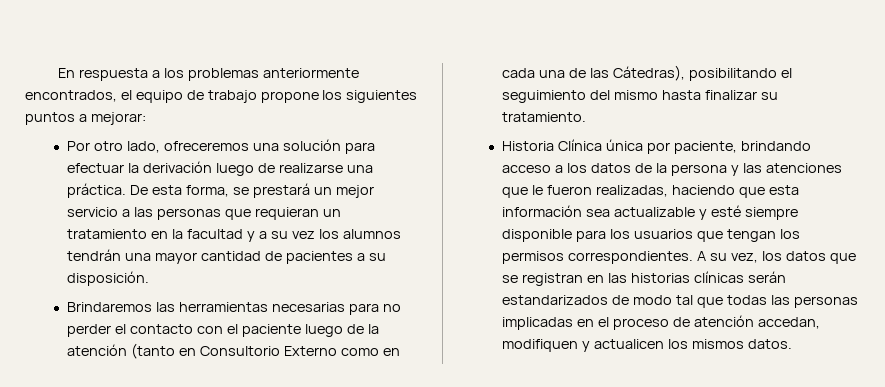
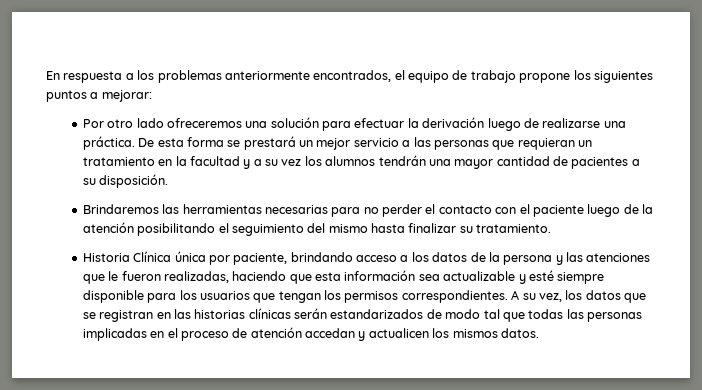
- Por otro lado, ofreceremos una solución para efectuar la derivación luego de realizarse una práctica.
+ Por otro lado ofreceremos una solución para efectuar la derivación luego de realizarse una práctica.
- De esta forma, se prestará un mejor servicio a las personas que requieran un tratamiento en la facultad y a su vez los alumnos tendrán una mayor cantidad de pacientes a su disposición.
+ De esta forma se prestará un mejor servicio a las personas que requieran un tratamiento en la facultad y a su vez los alumnos tendrán una mayor cantidad de pacientes a su disposición.
- Brindaremos las herramientas necesarias para no perder el contacto con el paciente luego de la atención (tanto en Consultorio Externo como en cada una de las Cátedras), posibilitando el seguimiento del mismo hasta finalizar su tratamiento.
+ Brindaremos las herramientas necesarias para no perder el contacto con el paciente luego de la atención posibilitando el seguimiento del mismo hasta finalizar su tratamiento.
- A su vez, los datos que se registran en las historias clínicas serán estandarizados de modo tal que todas las personas implicadas en el proceso de atención accedan, modifiquen y actualicen los mismos datos.
+ A su vez, los datos que se registran en las historias clínicas serán estandarizados de modo tal que todas las personas implicadas en el proceso de atención accedan y actualicen los mismos datos.

